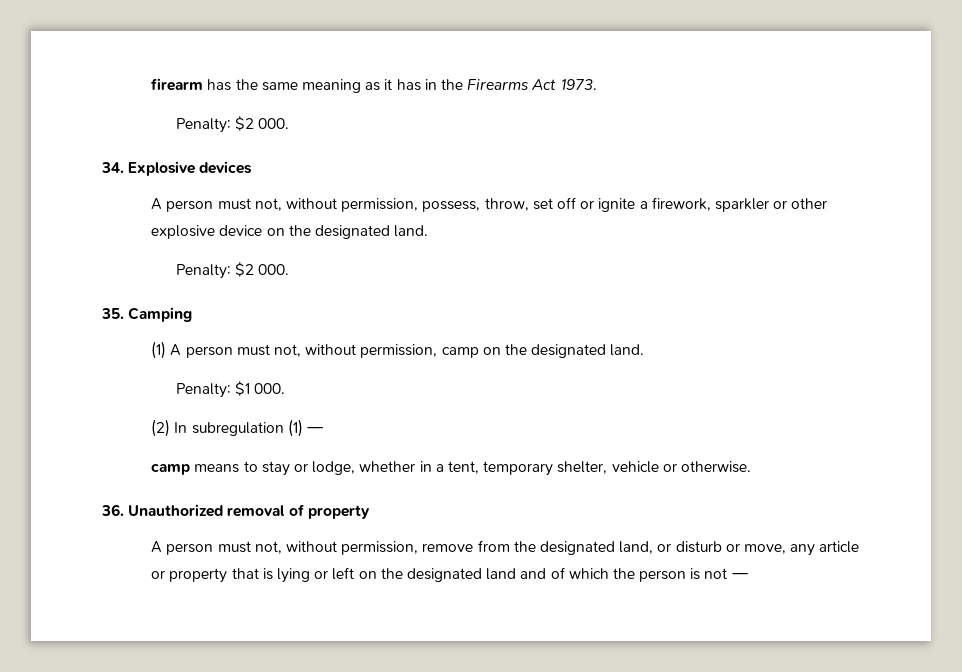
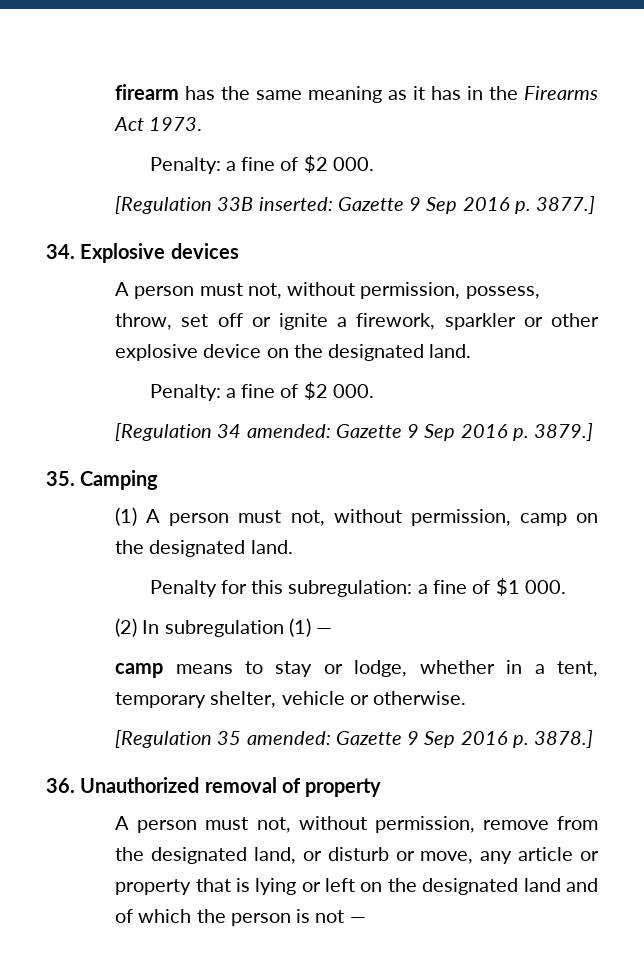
  firearm has the same meaning as it has in the Firearms Act 1973.
- Penalty: $2 000.
+ Penalty: a fine of $2 000.
+ [Regulation 33B inserted: Gazette 9 Sep 2016 p. 3877.]
  A person must not, without permission, possess, throw, set off or ignite a firework, sparkler or other explosive device on the designated land.
- Penalty: $2 000.
+ Penalty: a fine of $2 000.
+ [Regulation 34 amended: Gazette 9 Sep 2016 p. 3879.]
- Penalty: $1 000.
+ Penalty for this subregulation: a fine of $1 000.
+ [Regulation 35 amended: Gazette 9 Sep 2016 p. 3878.]

